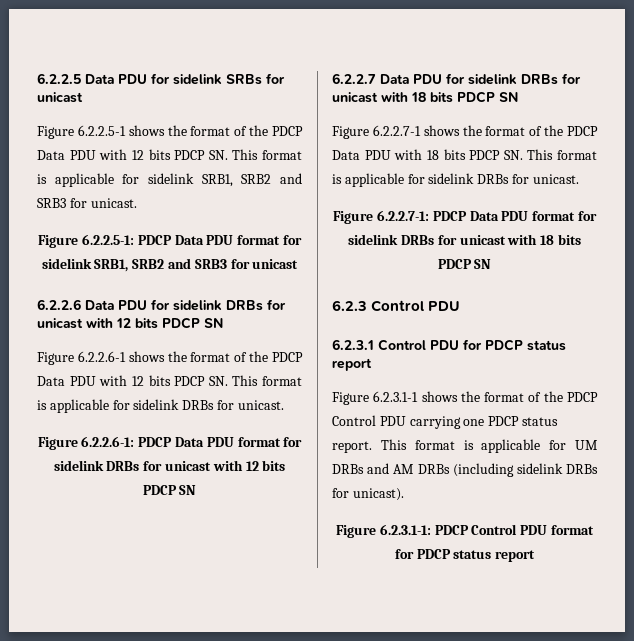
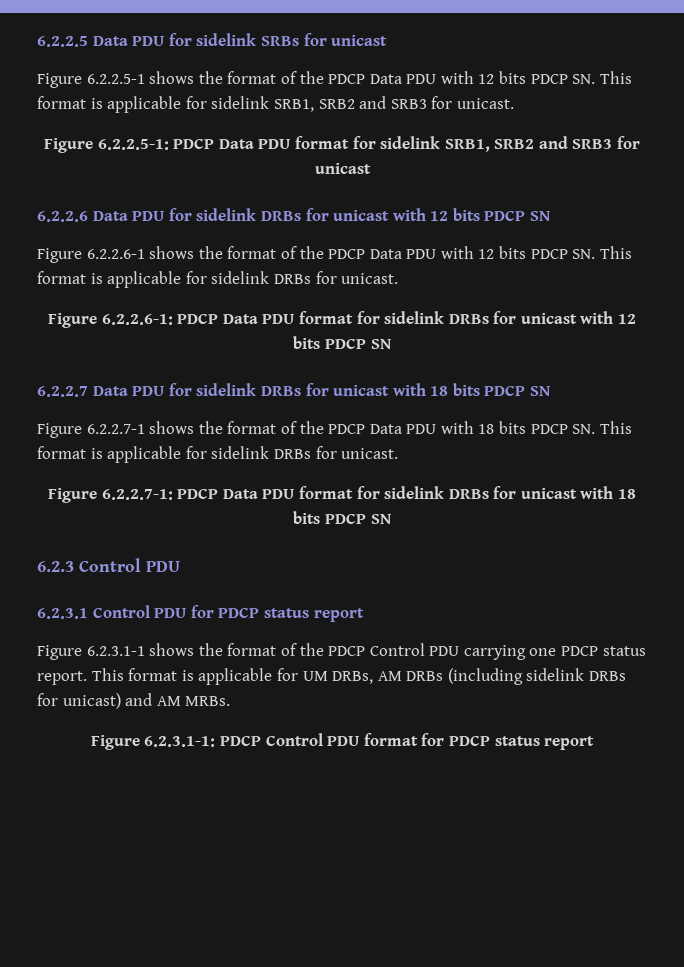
- This format is applicable for UM DRBs and AM DRBs (including sidelink DRBs for unicast).
+ This format is applicable for UM DRBs, AM DRBs (including sidelink DRBs for unicast) and AM MRBs.

